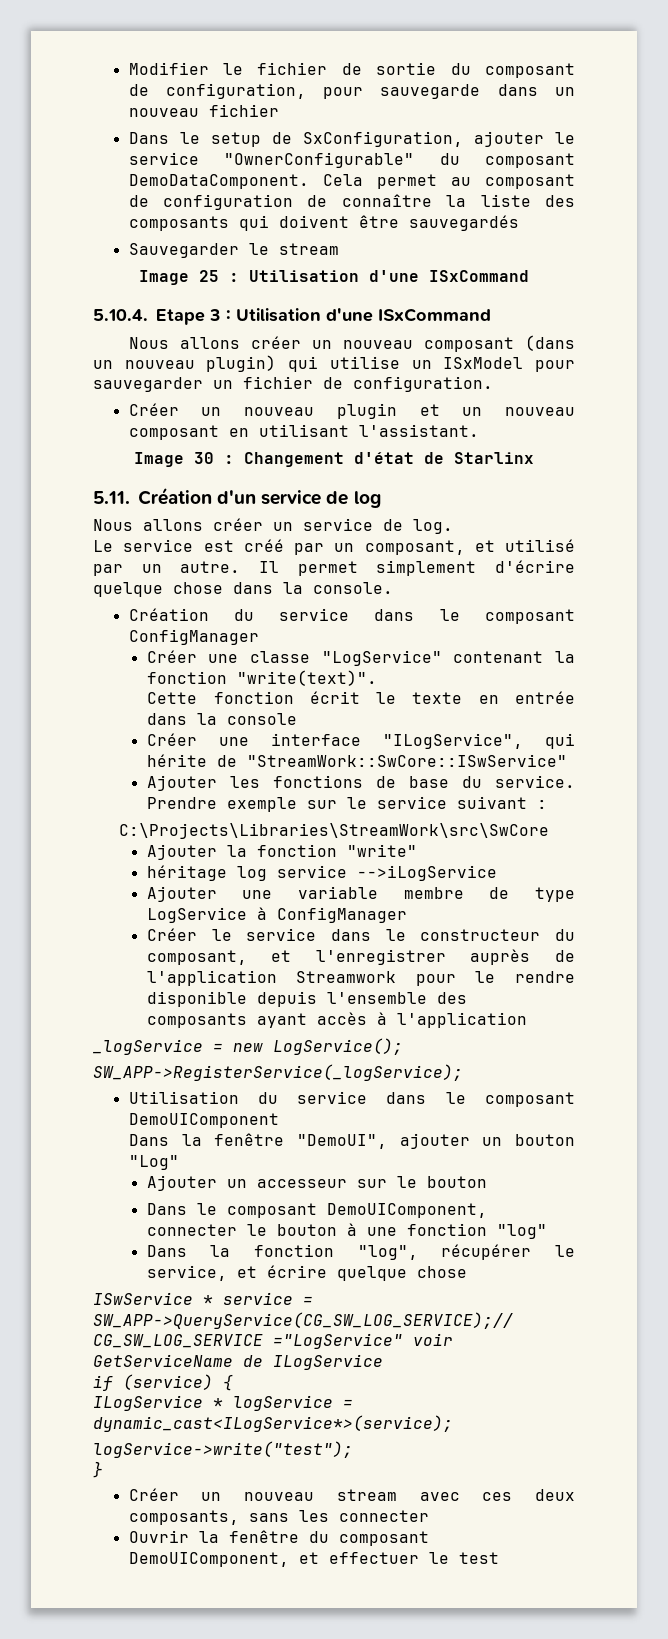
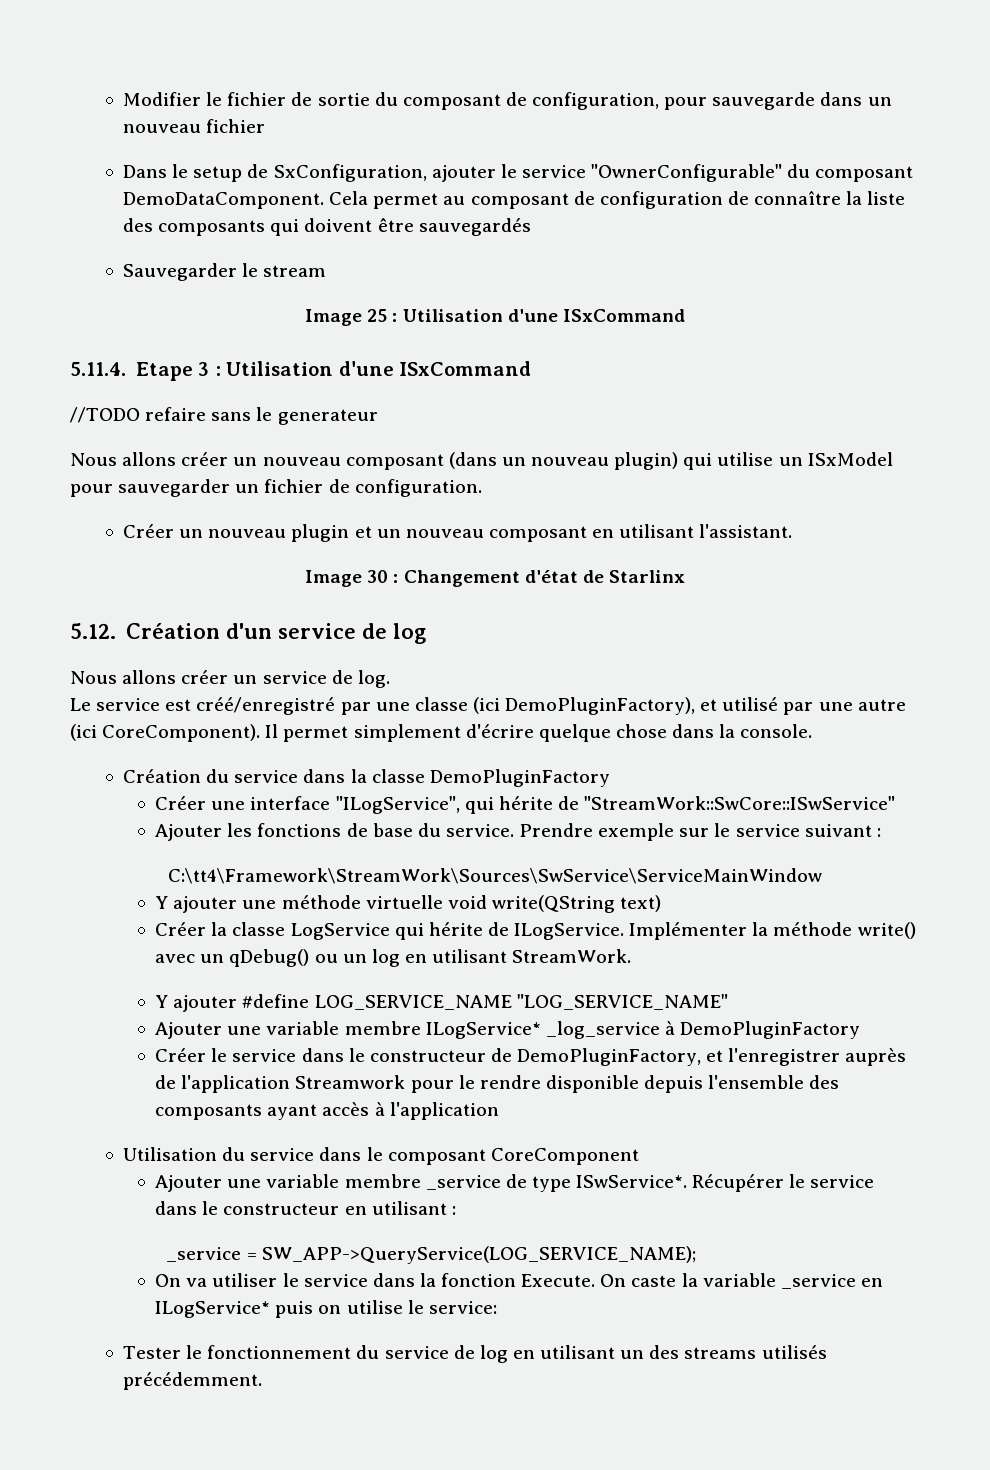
- 5.10.4. Etape 3 : Utilisation d'une ISxCommand
+ 5.11.4. Etape 3 : Utilisation d'une ISxCommand
+ //TODO refaire sans le generateur
- 5.11. Création d'un service de log
+ 5.12. Création d'un service de log
- Le service est créé par un composant, et utilisé par un autre.
+ Le service est créé/enregistré par une classe (ici DemoPluginFactory), et utilisé par une autre (ici CoreComponent).
- Création du service dans le composant ConfigManager
- Créer une classe "LogService" contenant la fonction "write(text)".
- Cette fonction écrit le texte en entrée dans la console
+ Création du service dans la classe DemoPluginFactory
- C:\Projects\Libraries\StreamWork\src\SwCore
- Ajouter la fonction "write"
- héritage log service -->iLogService
- Ajouter une variable membre de type LogService à ConfigManager
+ C:\tt4\Framework\StreamWork\Sources\SwService\ServiceMainWindow
+ Y ajouter une méthode virtuelle void write(QString text)
+ Créer la classe LogService qui hérite de ILogService. Implémenter la méthode write() avec un qDebug() ou un log en utilisant StreamWork.
+ Y ajouter #define LOG_SERVICE_NAME "LOG_SERVICE_NAME"
+ Ajouter une variable membre ILogService* _log_service à DemoPluginFactory
- Créer le service dans le constructeur du composant, et l'enregistrer auprès de l'application Streamwork pour le rendre disponible depuis l'ensemble des composants ayant accès à l'application
+ Créer le service dans le constructeur de DemoPluginFactory, et l'enregistrer auprès de l'application Streamwork pour le rendre disponible depuis l'ensemble des composants ayant accès à l'application
- _logService = new LogService();
- SW_APP->RegisterService(_logService);
- Utilisation du service dans le composant DemoUIComponent
- Dans la fenêtre "DemoUI", ajouter un bouton "Log"
- Ajouter un accesseur sur le bouton
- Dans le composant DemoUIComponent, connecter le bouton à une fonction "log"
- Dans la fonction "log", récupérer le service, et écrire quelque chose
- ISwService * service = SW_APP->QueryService(CG_SW_LOG_SERVICE);// CG_SW_LOG_SERVICE ="LogService" voir GetServiceName de ILogService
- if (service) {
- ILogService * logService = dynamic_cast<ILogService*>(service);
- logService->write("test");
- }
- Créer un nouveau stream avec ces deux composants, sans les connecter
- Ouvrir la fenêtre du composant DemoUIComponent, et effectuer le test
+ Utilisation du service dans le composant CoreComponent
+ Ajouter une variable membre _service de type ISwService*. Récupérer le service dans le constructeur en utilisant :
+ _service = SW_APP->QueryService(LOG_SERVICE_NAME);
+ On va utiliser le service dans la fonction Execute. On caste la variable _service en ILogService* puis on utilise le service:
+ Tester le fonctionnement du service de log en utilisant un des streams utilisés précédemment.

